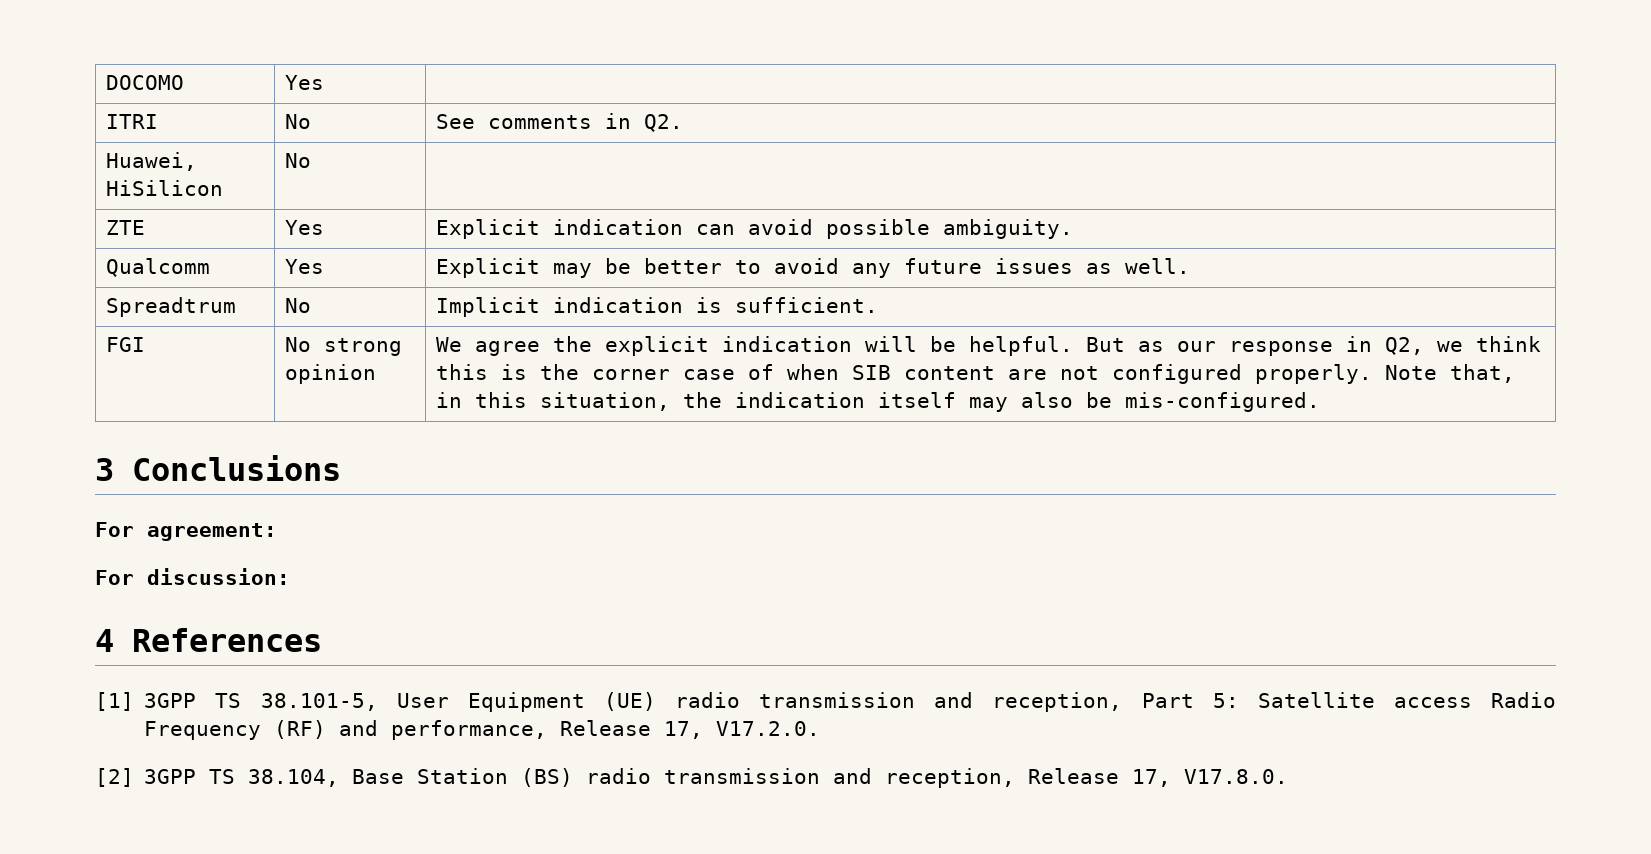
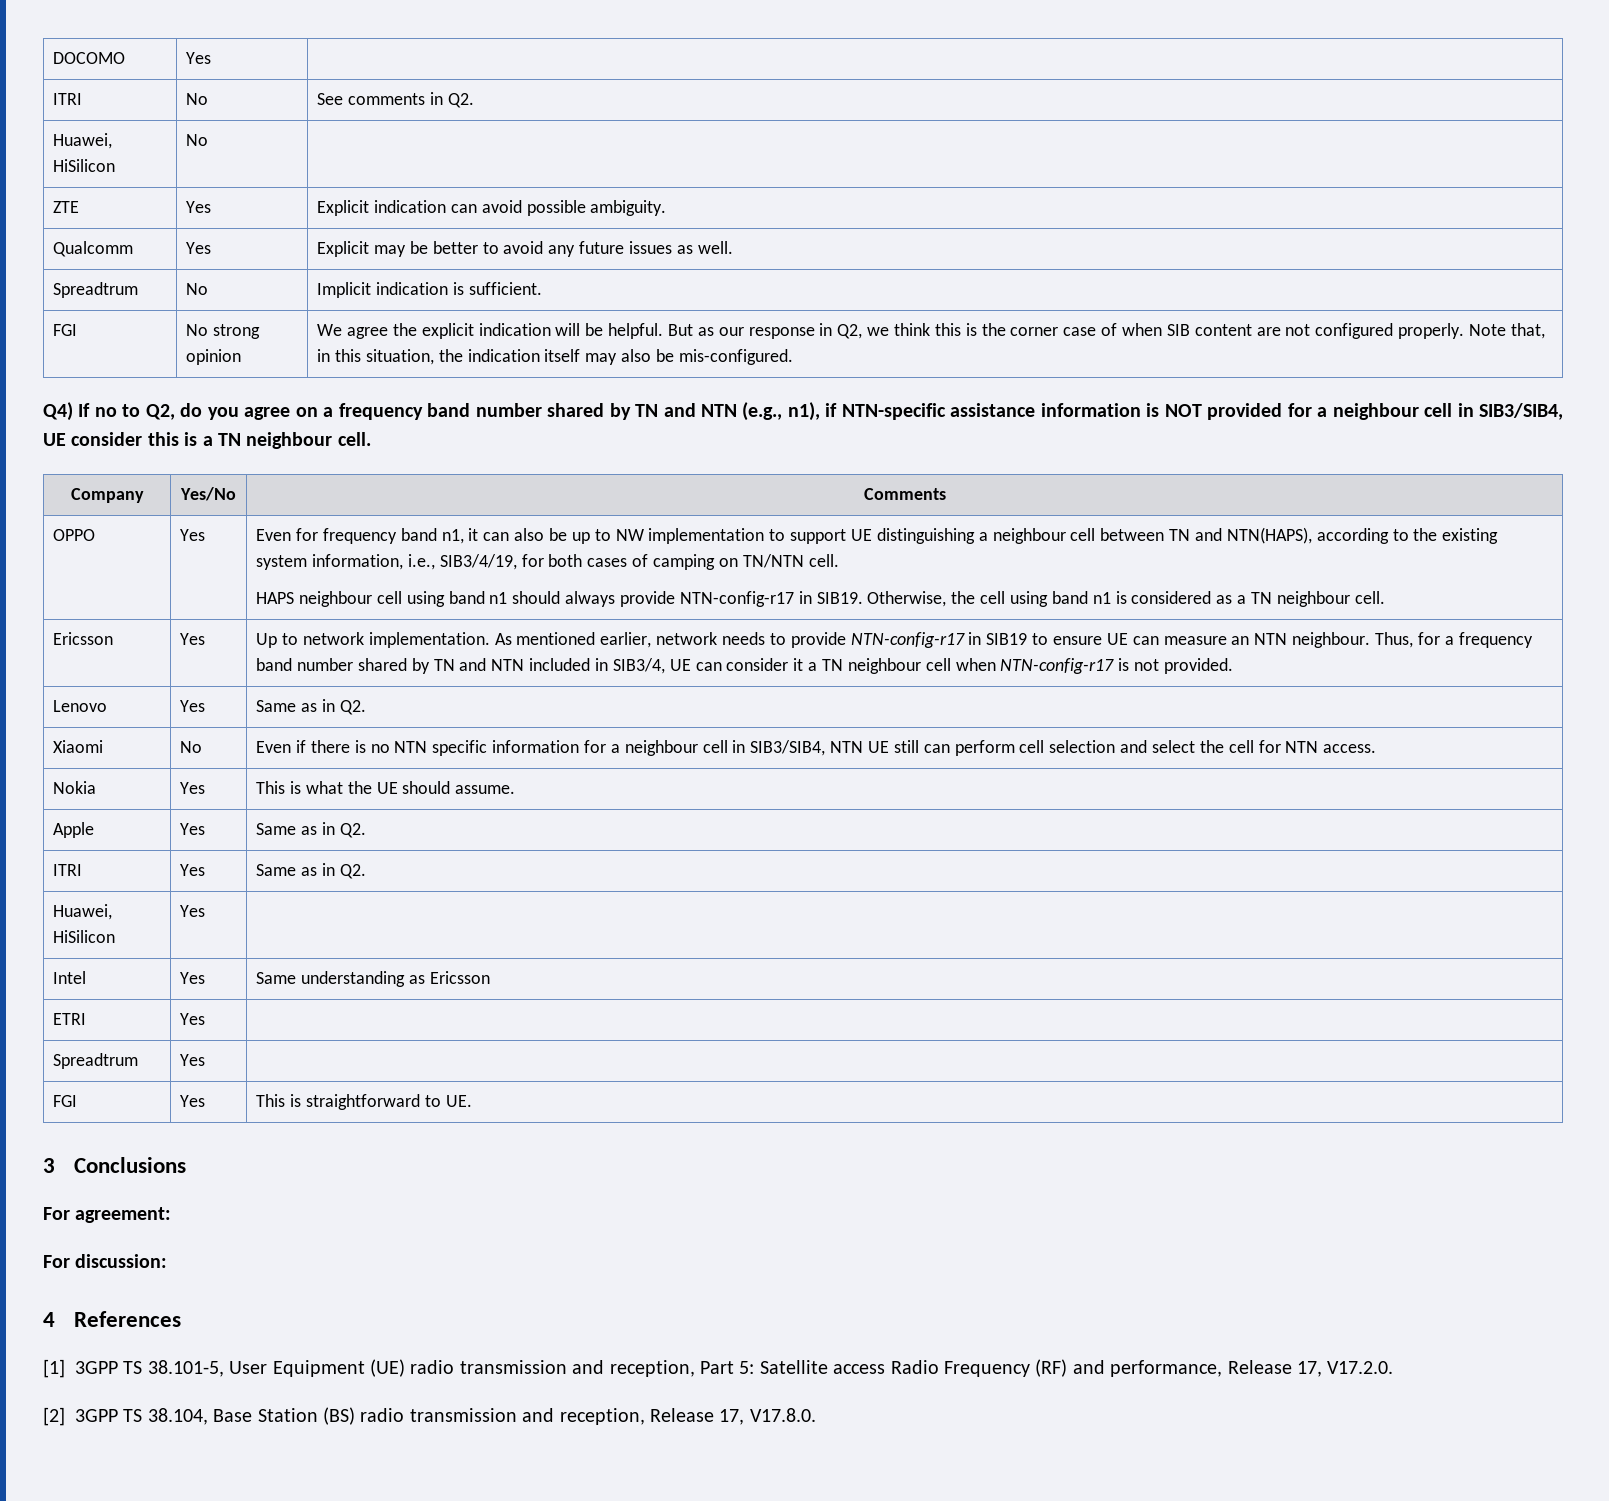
+ Q4) If no to Q2, do you agree on a frequency band number shared by TN and NTN (e.g., n1), if NTN-specific assistance information is NOT provided for a neighbour cell in SIB3/SIB4, UE consider this is a TN neighbour cell.
+ Company | Yes/No | Comments
+ OPPO | Yes | Even for frequency band n1, it can also be up to NW implementation to support UE distinguishing a neighbour cell between TN and NTN(HAPS), according to the existing system information, i.e., SIB3/4/19, for both cases of camping on TN/NTN cell.
+ HAPS neighbour cell using band n1 should always provide NTN-config-r17 in SIB19. Otherwise, the cell using band n1 is considered as a TN neighbour cell.
+ Ericsson | Yes | Up to network implementation. As mentioned earlier, network needs to provide NTN-config-r17 in SIB19 to ensure UE can measure an NTN neighbour. Thus, for a frequency band number shared by TN and NTN included in SIB3/4, UE can consider it a TN neighbour cell when NTN-config-r17 is not provided.
+ Lenovo | Yes | Same as in Q2.
+ Xiaomi | No | Even if there is no NTN specific information for a neighbour cell in SIB3/SIB4, NTN UE still can perform cell selection and select the cell for NTN access.
+ Nokia | Yes | This is what the UE should assume.
+ Apple | Yes | Same as in Q2.
+ ITRI | Yes | Same as in Q2.
+ Huawei, HiSilicon | Yes |
+ Intel | Yes | Same understanding as Ericsson
+ ETRI | Yes |
+ Spreadtrum | Yes |
+ FGI | Yes | This is straightforward to UE.

